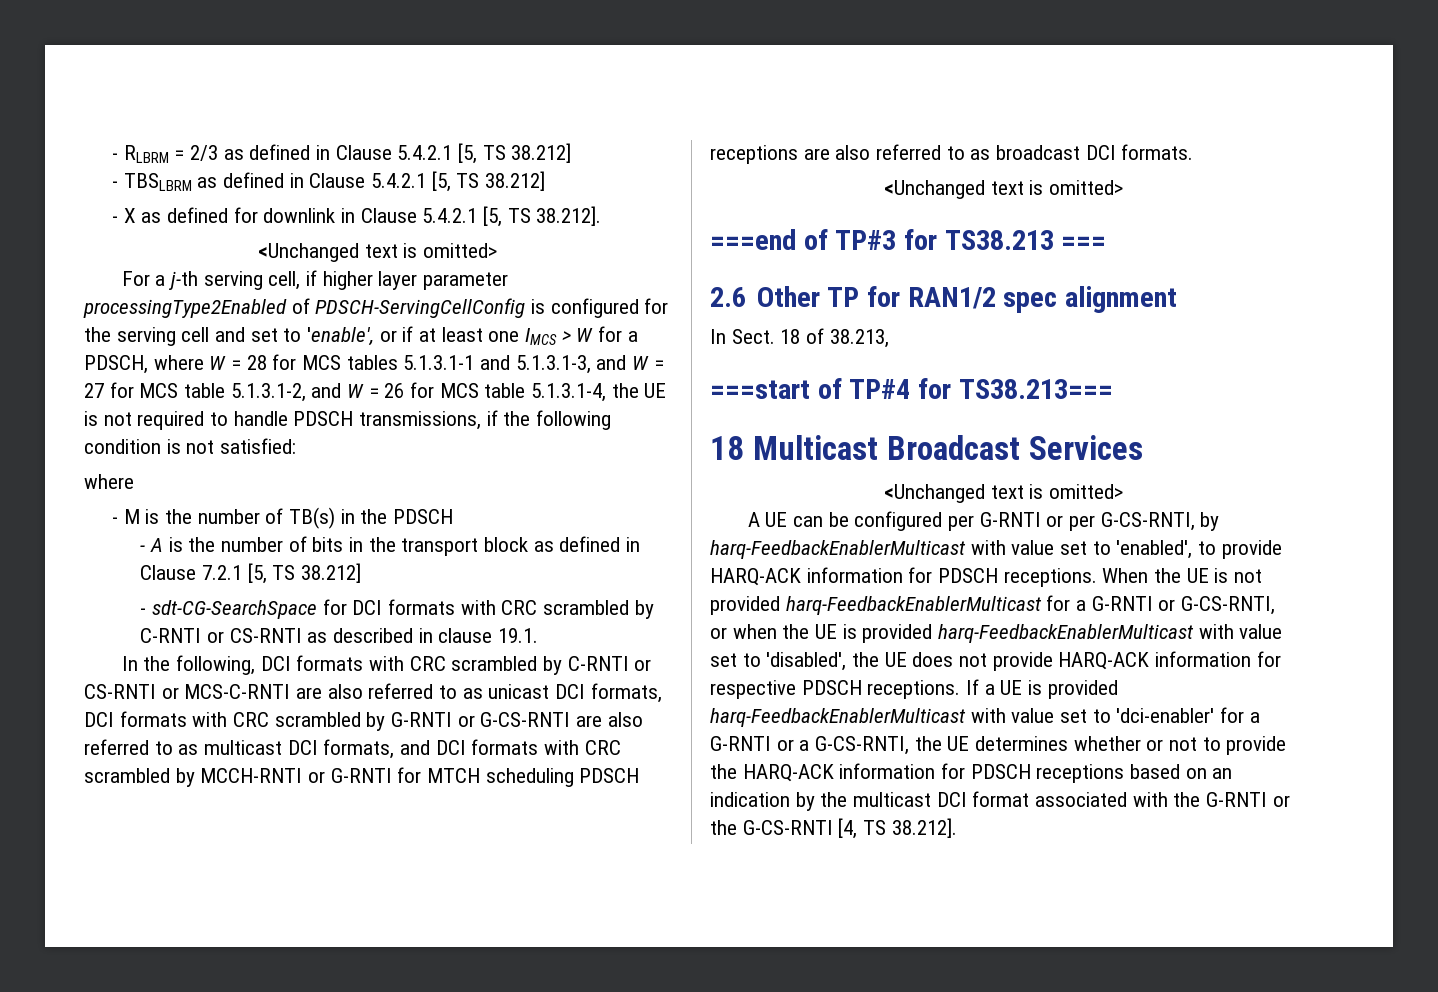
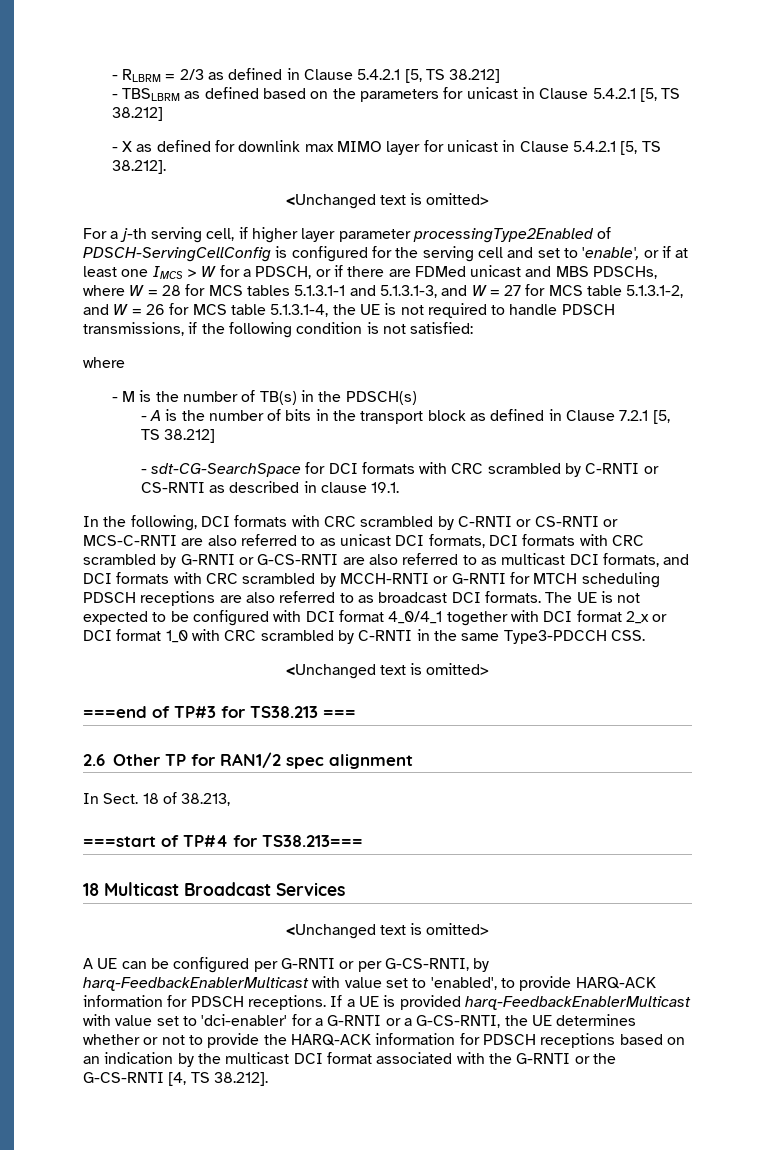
- - TBSLBRM as defined in Clause 5.4.2.1 [5, TS 38.212]
+ - TBSLBRM as defined based on the parameters for unicast in Clause 5.4.2.1 [5, TS 38.212]
- - X as defined for downlink in Clause 5.4.2.1 [5, TS 38.212].
+ - X as defined for downlink max MIMO layer for unicast in Clause 5.4.2.1 [5, TS 38.212].
- For a j-th serving cell, if higher layer parameter processingType2Enabled of PDSCH-ServingCellConfig is configured for the serving cell and set to 'enable', or if at least one IMCS > W for a PDSCH, where W = 28 for MCS tables 5.1.3.1-1 and 5.1.3.1-3, and W = 27 for MCS table 5.1.3.1-2, and W = 26 for MCS table 5.1.3.1-4, the UE is not required to handle PDSCH transmissions, if the following condition is not satisfied:
+ For a j-th serving cell, if higher layer parameter processingType2Enabled of PDSCH-ServingCellConfig is configured for the serving cell and set to 'enable', or if at least one IMCS > W for a PDSCH, or if there are FDMed unicast and MBS PDSCHs, where W = 28 for MCS tables 5.1.3.1-1 and 5.1.3.1-3, and W = 27 for MCS table 5.1.3.1-2, and W = 26 for MCS table 5.1.3.1-4, the UE is not required to handle PDSCH transmissions, if the following condition is not satisfied:
- - M is the number of TB(s) in the PDSCH
+ - M is the number of TB(s) in the PDSCH(s)
+ The UE is not expected to be configured with DCI format 4_0/4_1 together with DCI format 2_x or DCI format 1_0 with CRC scrambled by C-RNTI in the same Type3-PDCCH CSS.
- When the UE is not provided harq-FeedbackEnablerMulticast for a G-RNTI or G-CS-RNTI, or when the UE is provided harq-FeedbackEnablerMulticast with value set to 'disabled', the UE does not provide HARQ-ACK information for respective PDSCH receptions.

